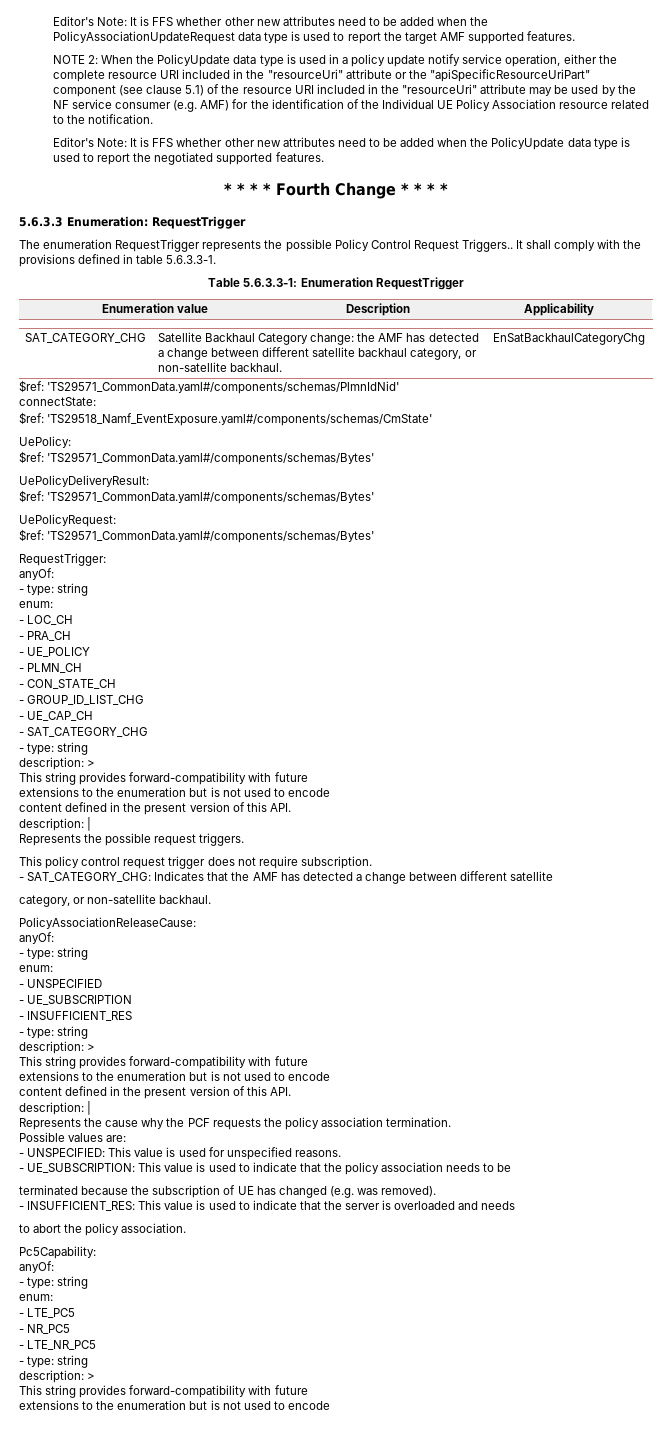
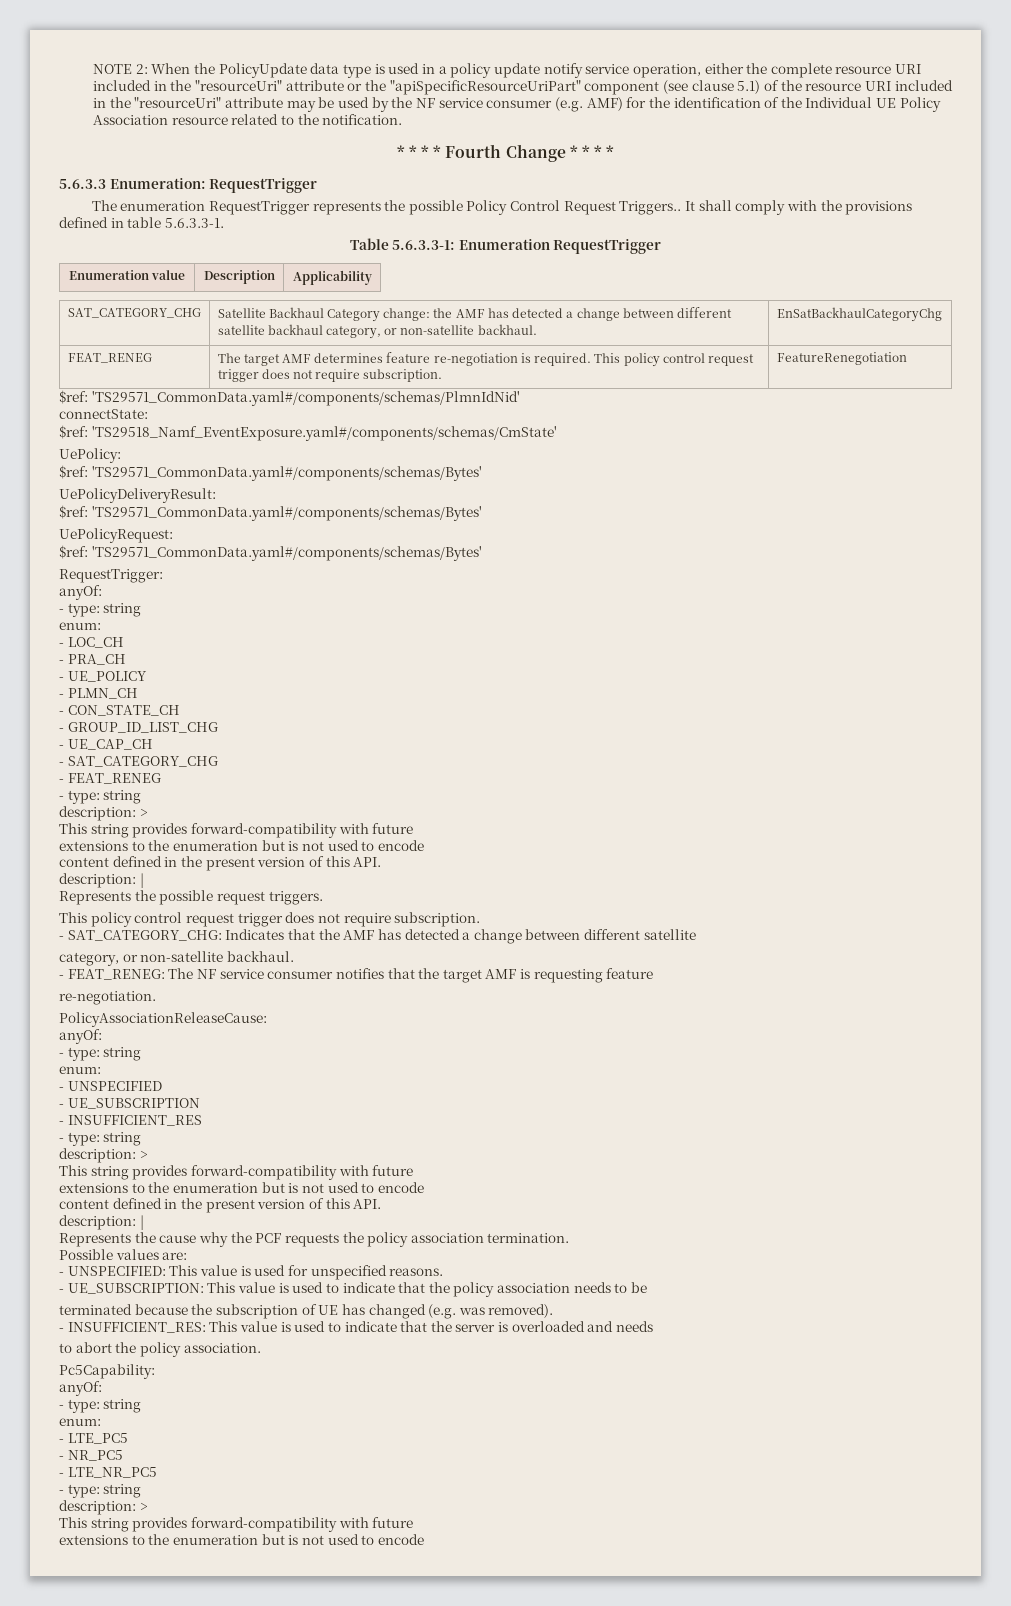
- Editor's Note: It is FFS whether other new attributes need to be added when the PolicyAssociationUpdateRequest data type is used to report the target AMF supported features.
- Editor's Note: It is FFS whether other new attributes need to be added when the PolicyUpdate data type is used to report the negotiated supported features.
+ FEAT_RENEG | The target AMF determines feature re-negotiation is required. This policy control request trigger does not require subscription. | FeatureRenegotiation
+ - FEAT_RENEG
+ - FEAT_RENEG: The NF service consumer notifies that the target AMF is requesting feature
+ re-negotiation.

